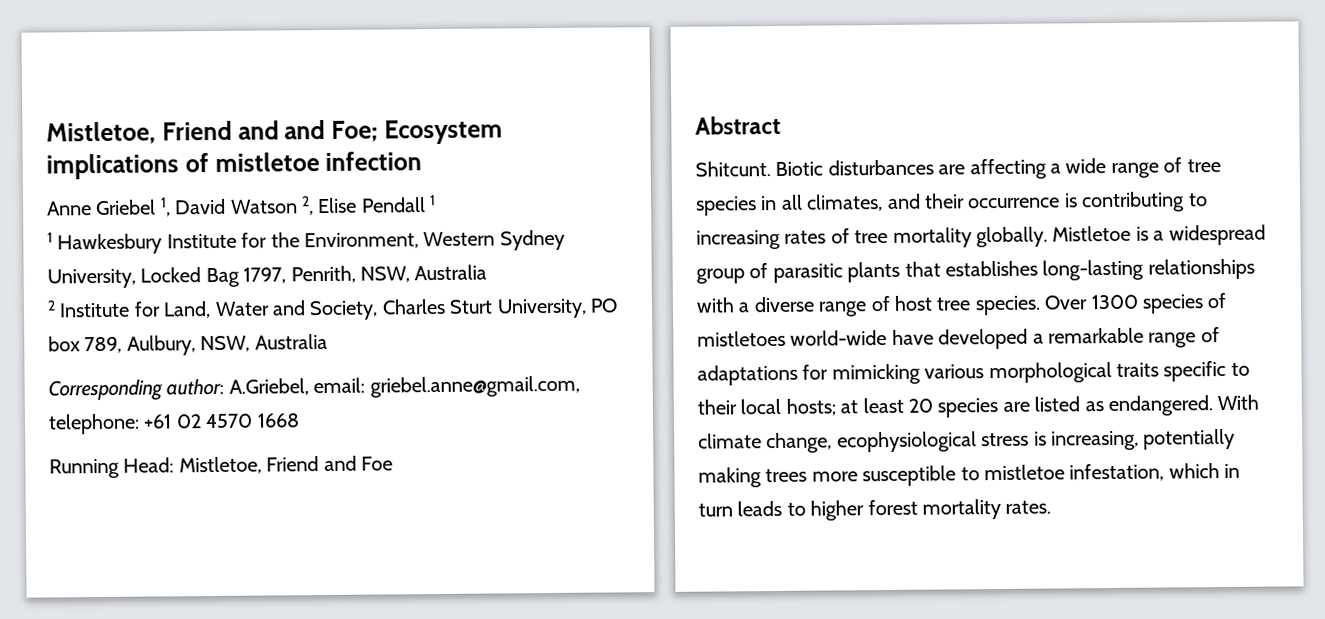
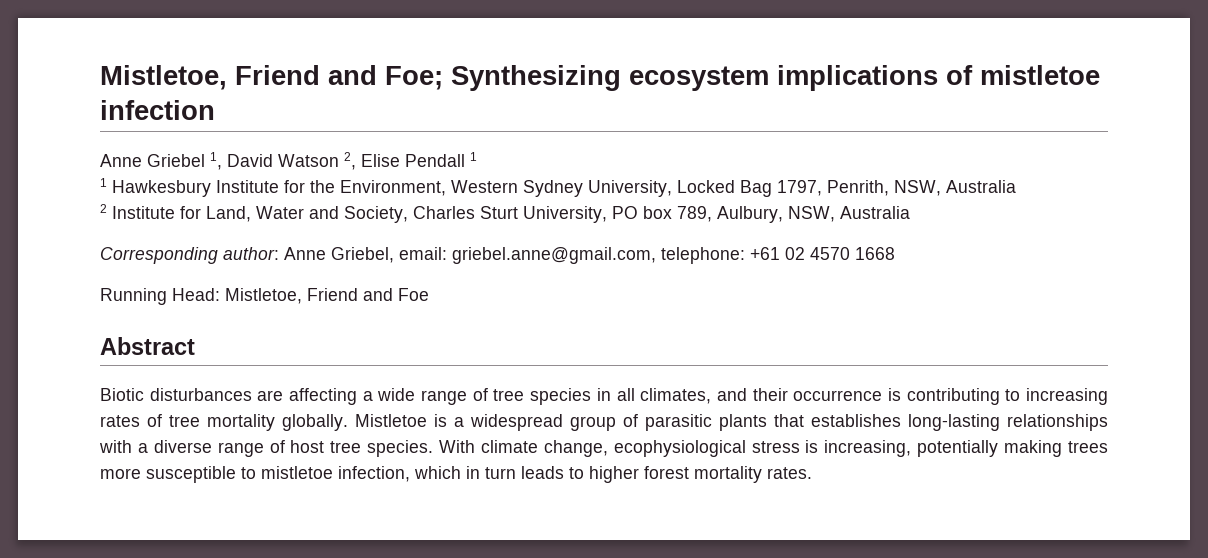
- Mistletoe, Friend and and Foe; Ecosystem implications of mistletoe infection
+ Mistletoe, Friend and Foe; Synthesizing ecosystem implications of mistletoe infection
- Corresponding author: A.Griebel, email: griebel.anne@gmail.com, telephone: +61 02 4570 1668
+ Corresponding author: Anne Griebel, email: griebel.anne@gmail.com, telephone: +61 02 4570 1668
- Shitcunt.
- Over 1300 species of mistletoes world-wide have developed a remarkable range of adaptations for mimicking various morphological traits specific to their local hosts; at least 20 species are listed as endangered.
- With climate change, ecophysiological stress is increasing, potentially making trees more susceptible to mistletoe infestation, which in turn leads to higher forest mortality rates.
+ With climate change, ecophysiological stress is increasing, potentially making trees more susceptible to mistletoe infection, which in turn leads to higher forest mortality rates.

